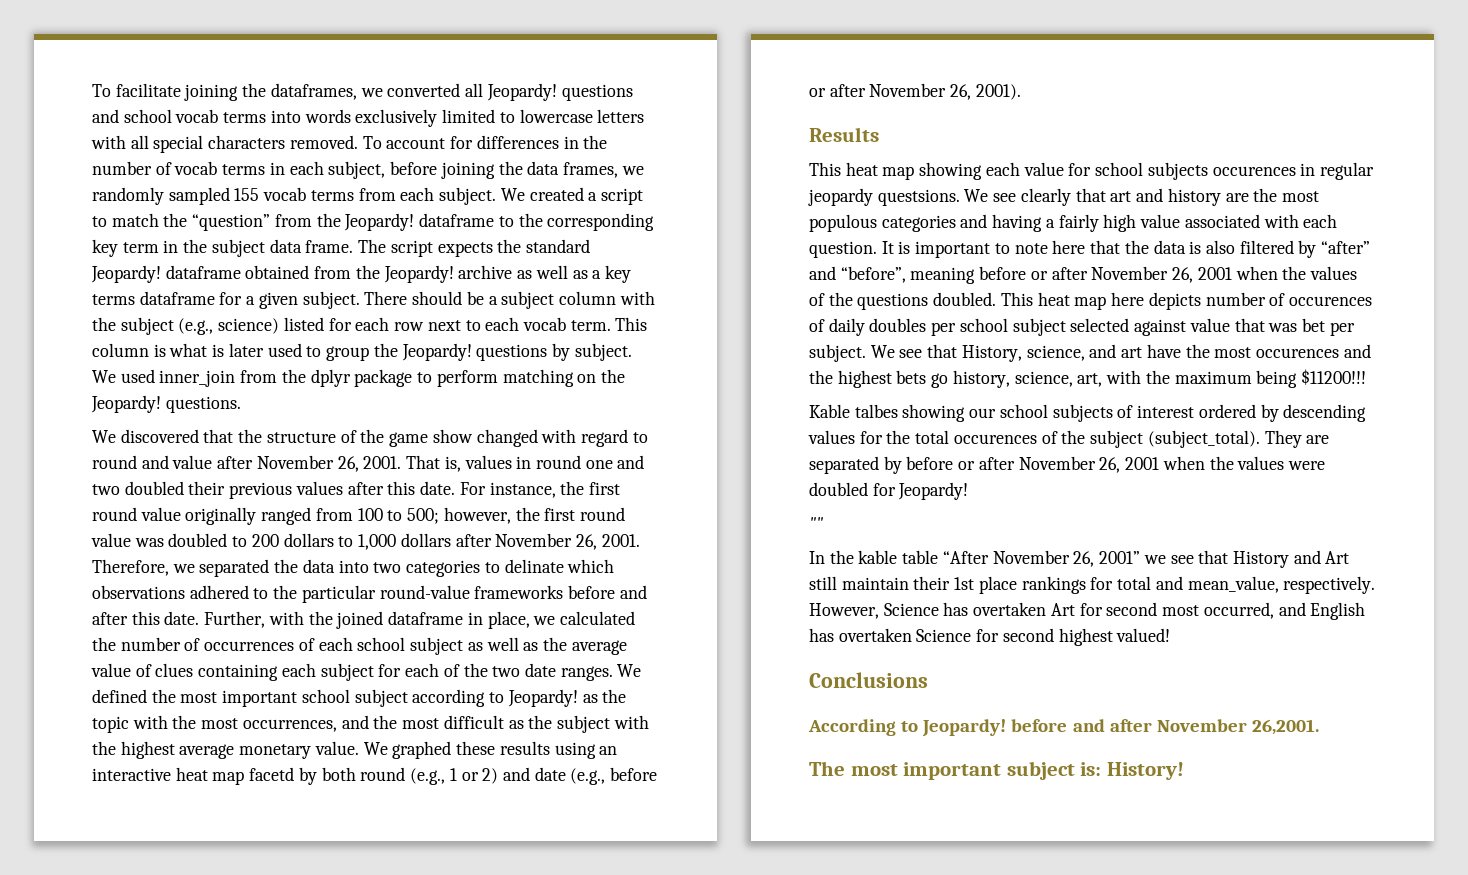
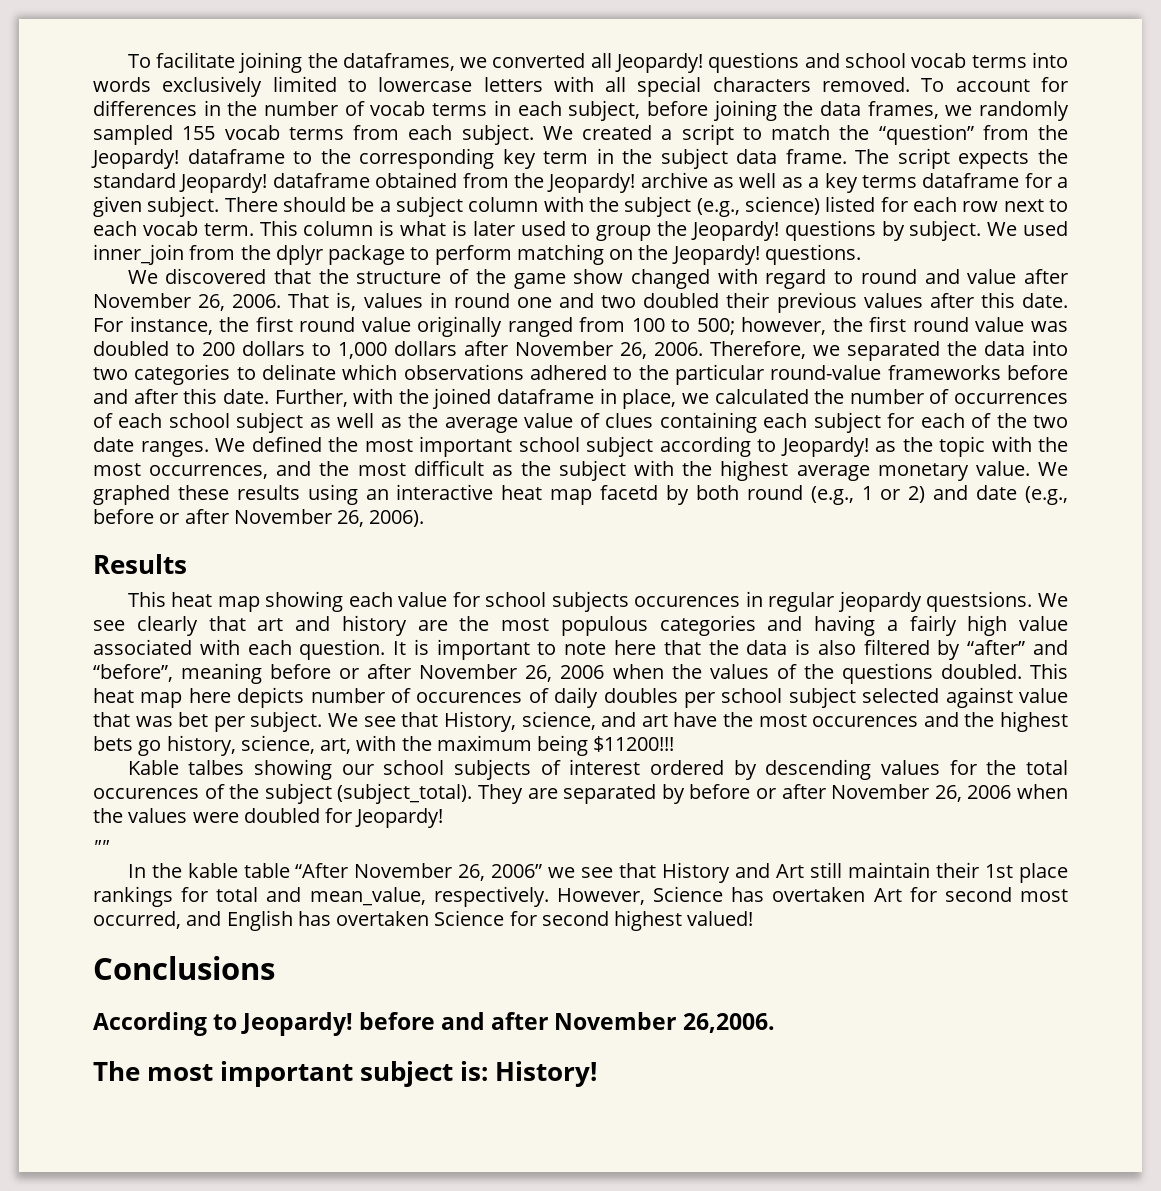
- We discovered that the structure of the game show changed with regard to round and value after November 26, 2001.
+ We discovered that the structure of the game show changed with regard to round and value after November 26, 2006.
- For instance, the first round value originally ranged from 100 to 500; however, the first round value was doubled to 200 dollars to 1,000 dollars after November 26, 2001.
+ For instance, the first round value originally ranged from 100 to 500; however, the first round value was doubled to 200 dollars to 1,000 dollars after November 26, 2006.
- We graphed these results using an interactive heat map facetd by both round (e.g., 1 or 2) and date (e.g., before or after November 26, 2001).
+ We graphed these results using an interactive heat map facetd by both round (e.g., 1 or 2) and date (e.g., before or after November 26, 2006).
- It is important to note here that the data is also filtered by “after” and “before”, meaning before or after November 26, 2001 when the values of the questions doubled.
+ It is important to note here that the data is also filtered by “after” and “before”, meaning before or after November 26, 2006 when the values of the questions doubled.
- They are separated by before or after November 26, 2001 when the values were doubled for Jeopardy!
+ They are separated by before or after November 26, 2006 when the values were doubled for Jeopardy!
- In the kable table “After November 26, 2001” we see that History and Art still maintain their 1st place rankings for total and mean_value, respectively.
+ In the kable table “After November 26, 2006” we see that History and Art still maintain their 1st place rankings for total and mean_value, respectively.
- According to Jeopardy! before and after November 26,2001.
+ According to Jeopardy! before and after November 26,2006.

